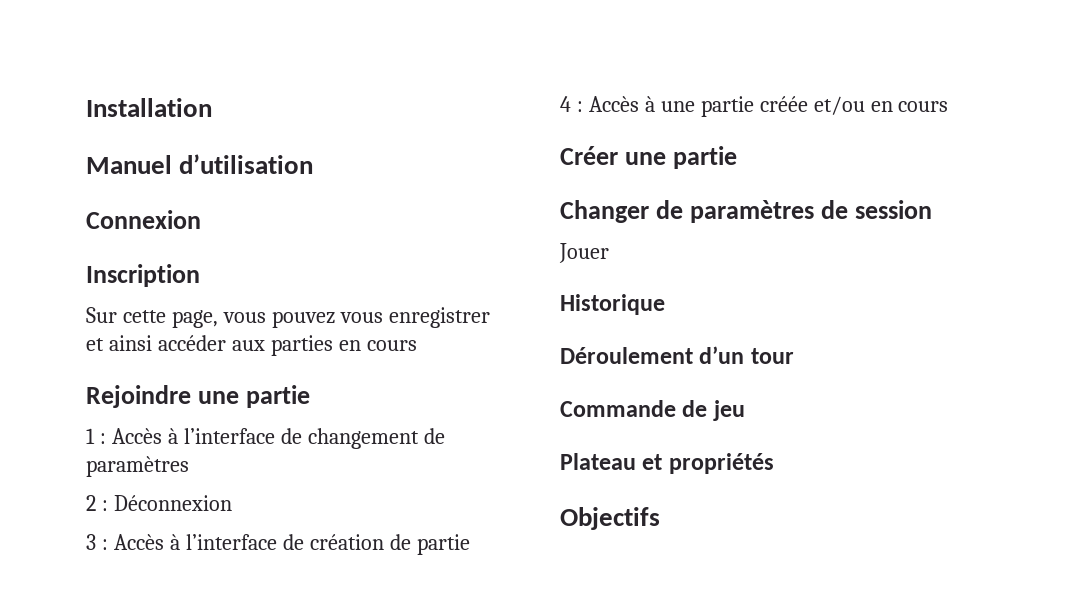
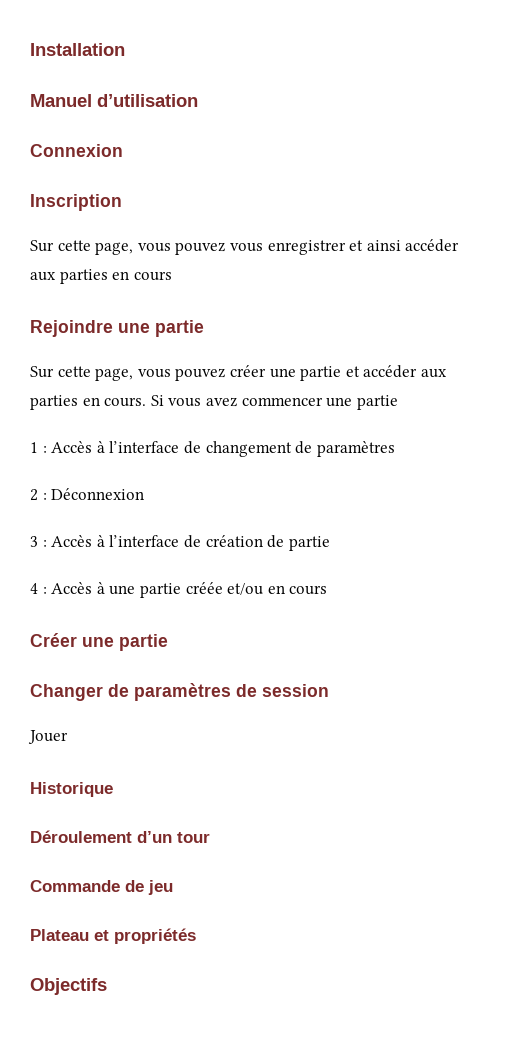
+ Sur cette page, vous pouvez créer une partie et accéder aux parties en cours. Si vous avez commencer une partie

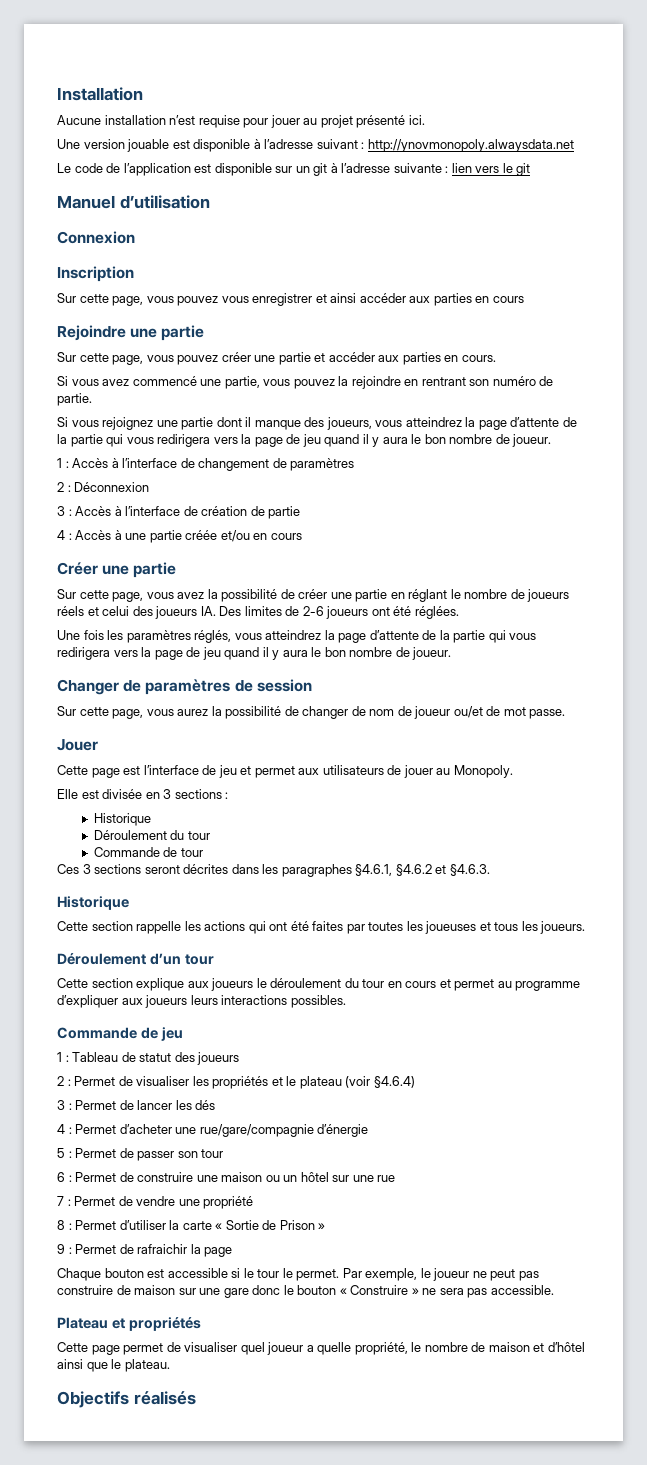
+ Aucune installation n’est requise pour jouer au projet présenté ici.
+ Une version jouable est disponible à l’adresse suivant : http://ynovmonopoly.alwaysdata.net
+ Le code de l’application est disponible sur un git à l’adresse suivante : lien vers le git
- Sur cette page, vous pouvez créer une partie et accéder aux parties en cours. Si vous avez commencer une partie
+ Sur cette page, vous pouvez créer une partie et accéder aux parties en cours.
+ Si vous avez commencé une partie, vous pouvez la rejoindre en rentrant son numéro de partie.
+ Si vous rejoignez une partie dont il manque des joueurs, vous atteindrez la page d’attente de la partie qui vous redirigera vers la page de jeu quand il y aura le bon nombre de joueur.
+ Sur cette page, vous avez la possibilité de créer une partie en réglant le nombre de joueurs réels et celui des joueurs IA. Des limites de 2-6 joueurs ont été réglées.
+ Une fois les paramètres réglés, vous atteindrez la page d’attente de la partie qui vous redirigera vers la page de jeu quand il y aura le bon nombre de joueur.
+ Sur cette page, vous aurez la possibilité de changer de nom de joueur ou/et de mot passe.
  Jouer
+ Cette page est l’interface de jeu et permet aux utilisateurs de jouer au Monopoly.
+ Elle est divisée en 3 sections :
  Historique
+ Déroulement du tour
+ Commande de tour
+ Ces 3 sections seront décrites dans les paragraphes §4.6.1, §4.6.2 et §4.6.3.
+ Historique
+ Cette section rappelle les actions qui ont été faites par toutes les joueuses et tous les joueurs.
  Déroulement d’un tour
+ Cette section explique aux joueurs le déroulement du tour en cours et permet au programme d’expliquer aux joueurs leurs interactions possibles.
  Commande de jeu
+ 1 : Tableau de statut des joueurs
+ 2 : Permet de visualiser les propriétés et le plateau (voir §4.6.4)
+ 3 : Permet de lancer les dés
+ 4 : Permet d’acheter une rue/gare/compagnie d’énergie
+ 5 : Permet de passer son tour
+ 6 : Permet de construire une maison ou un hôtel sur une rue
+ 7 : Permet de vendre une propriété
+ 8 : Permet d’utiliser la carte « Sortie de Prison »
+ 9 : Permet de rafraichir la page
+ Chaque bouton est accessible si le tour le permet. Par exemple, le joueur ne peut pas construire de maison sur une gare donc le bouton « Construire » ne sera pas accessible.
  Plateau et propriétés
+ Cette page permet de visualiser quel joueur a quelle propriété, le nombre de maison et d’hôtel ainsi que le plateau.
- Objectifs
+ Objectifs réalisés

